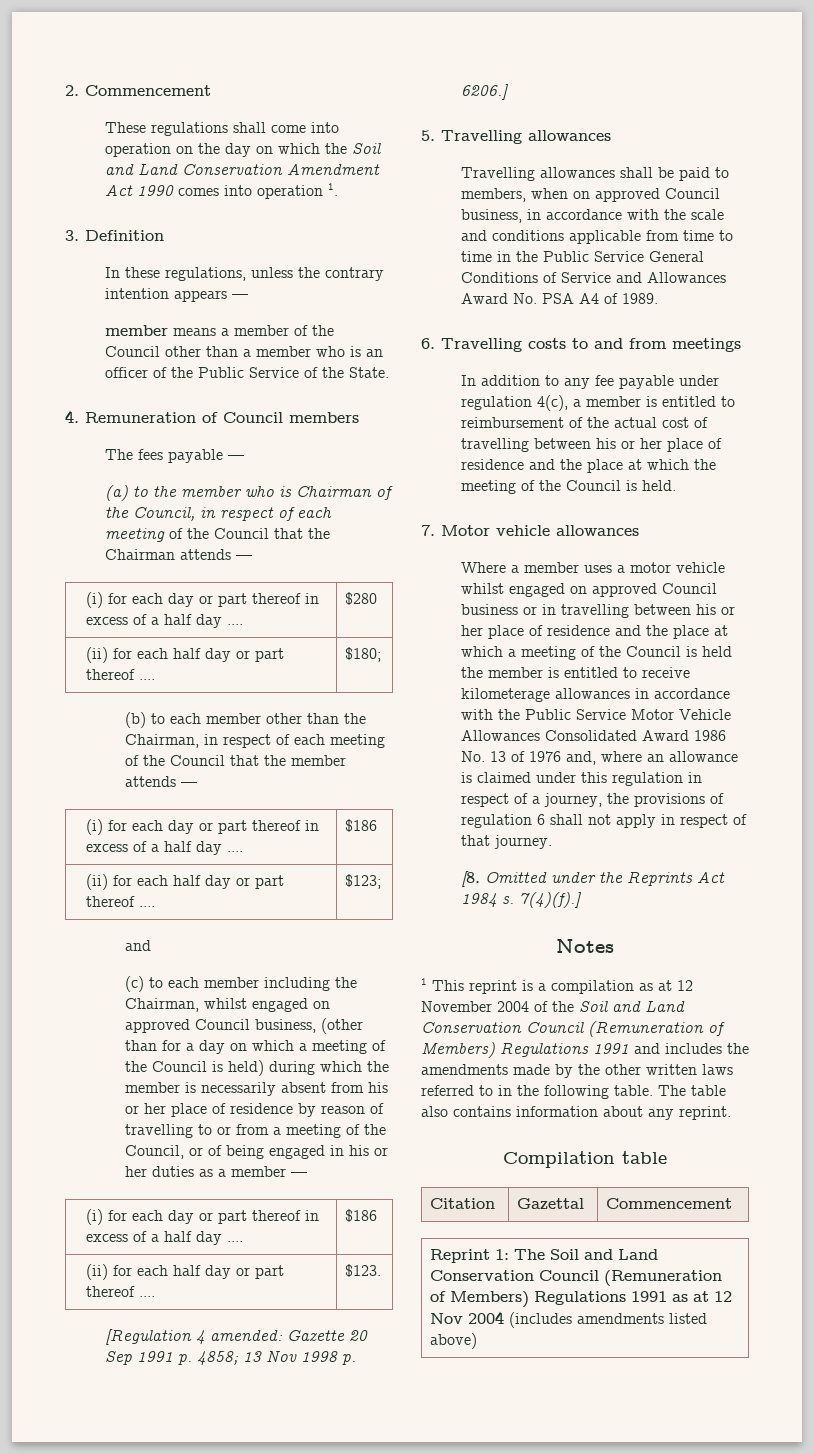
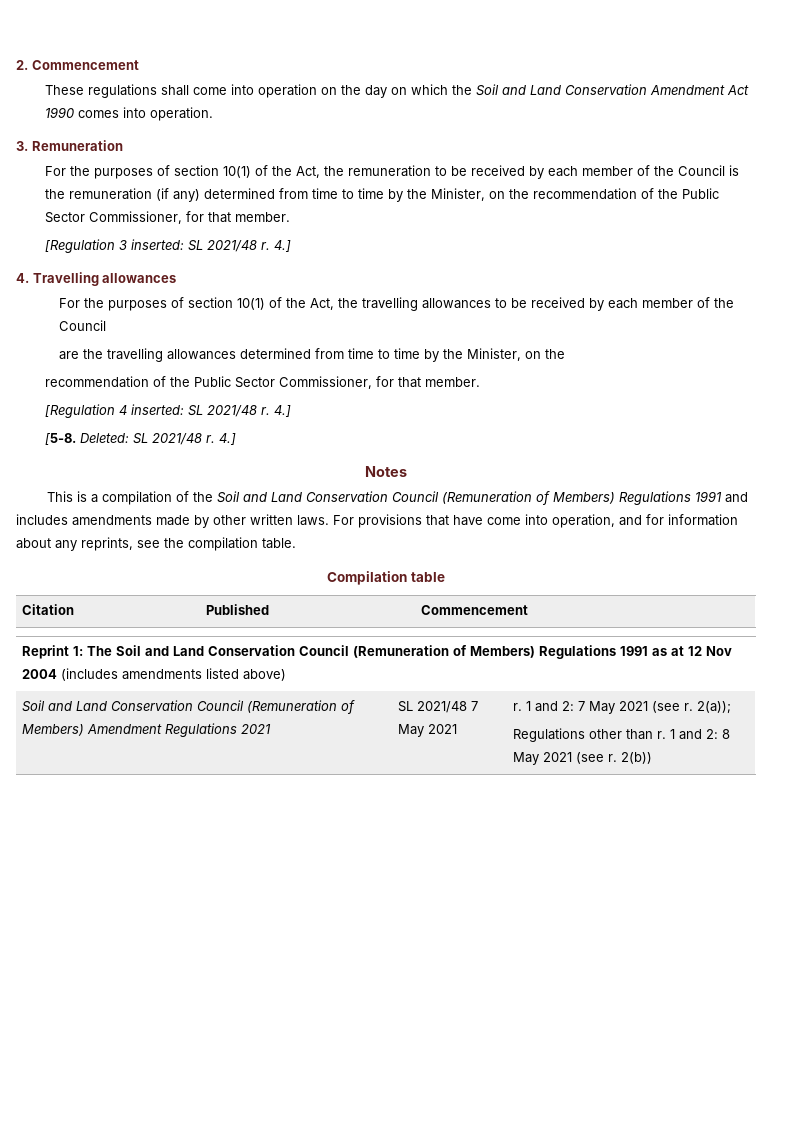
- These regulations shall come into operation on the day on which the Soil and Land Conservation Amendment Act 1990 comes into operation 1.
+ These regulations shall come into operation on the day on which the Soil and Land Conservation Amendment Act 1990 comes into operation.
- 3. Definition
- In these regulations, unless the contrary intention appears —
- member means a member of the Council other than a member who is an officer of the Public Service of the State.
- 4. Remuneration of Council members
- The fees payable —
- (a) to the member who is Chairman of the Council, in respect of each meeting of the Council that the Chairman attends —
- (i) for each day or part thereof in excess of a half day .... | $280
- (ii) for each half day or part thereof .... | $180;
- (b) to each member other than the Chairman, in respect of each meeting of the Council that the member attends —
- (i) for each day or part thereof in excess of a half day .... | $186
- (ii) for each half day or part thereof .... | $123;
- and
- (c) to each member including the Chairman, whilst engaged on approved Council business, (other than for a day on which a meeting of the Council is held) during which the member is necessarily absent from his or her place of residence by reason of travelling to or from a meeting of the Council, or of being engaged in his or her duties as a member —
- (i) for each day or part thereof in excess of a half day .... | $186
- (ii) for each half day or part thereof .... | $123.
- [Regulation 4 amended: Gazette 20 Sep 1991 p. 4858; 13 Nov 1998 p. 6206.]
- 5. Travelling allowances
- Travelling allowances shall be paid to members, when on approved Council business, in accordance with the scale and conditions applicable from time to time in the Public Service General Conditions of Service and Allowances Award No. PSA A4 of 1989.
- 6. Travelling costs to and from meetings
- In addition to any fee payable under regulation 4(c), a member is entitled to reimbursement of the actual cost of travelling between his or her place of residence and the place at which the meeting of the Council is held.
- 7. Motor vehicle allowances
- Where a member uses a motor vehicle whilst engaged on approved Council business or in travelling between his or her place of residence and the place at which a meeting of the Council is held the member is entitled to receive kilometerage allowances in accordance with the Public Service Motor Vehicle Allowances Consolidated Award 1986 No. 13 of 1976 and, where an allowance is claimed under this regulation in respect of a journey, the provisions of regulation 6 shall not apply in respect of that journey.
- [8. Omitted under the Reprints Act 1984 s. 7(4)(f).]
+ 3. Remuneration
+ For the purposes of section 10(1) of the Act, the remuneration to be received by each member of the Council is the remuneration (if any) determined from time to time by the Minister, on the recommendation of the Public Sector Commissioner, for that member.
+ [Regulation 3 inserted: SL 2021/48 r. 4.]
+ 4. Travelling allowances
+ For the purposes of section 10(1) of the Act, the travelling allowances to be received by each member of the Council
+ are the travelling allowances determined from time to time by the Minister, on the
+ recommendation of the Public Sector Commissioner, for that member.
+ [Regulation 4 inserted: SL 2021/48 r. 4.]
+ [5-8. Deleted: SL 2021/48 r. 4.]
  Notes
- 1 This reprint is a compilation as at 12 November 2004 of the Soil and Land Conservation Council (Remuneration of Members) Regulations 1991 and includes the amendments made by the other written laws referred to in the following table. The table also contains information about any reprint.
+ This is a compilation of the Soil and Land Conservation Council (Remuneration of Members) Regulations 1991 and includes amendments made by other written laws. For provisions that have come into operation, and for information about any reprints, see the compilation table.
- Citation | Gazettal | Commencement
+ Citation | Published | Commencement
+ Soil and Land Conservation Council (Remuneration of Members) Amendment Regulations 2021 | SL 2021/48 7 May 2021 | r. 1 and 2: 7 May 2021 (see r. 2(a));
+ Regulations other than r. 1 and 2: 8 May 2021 (see r. 2(b))

